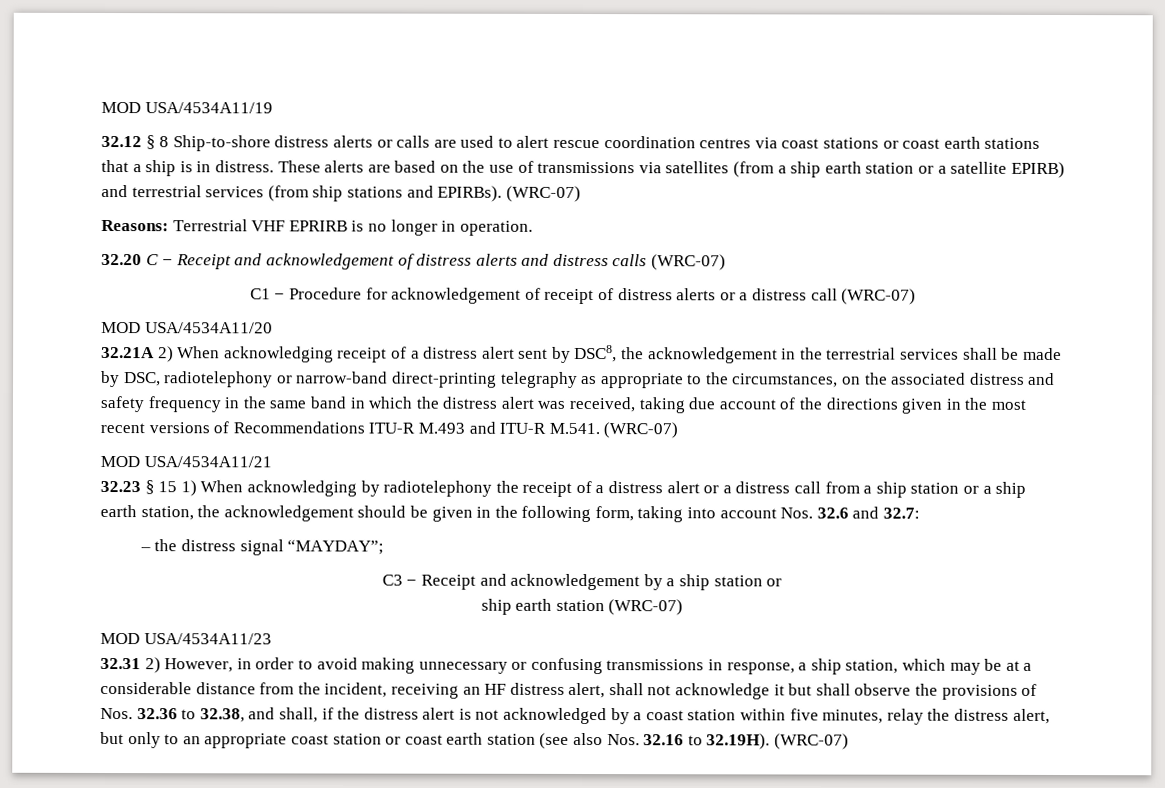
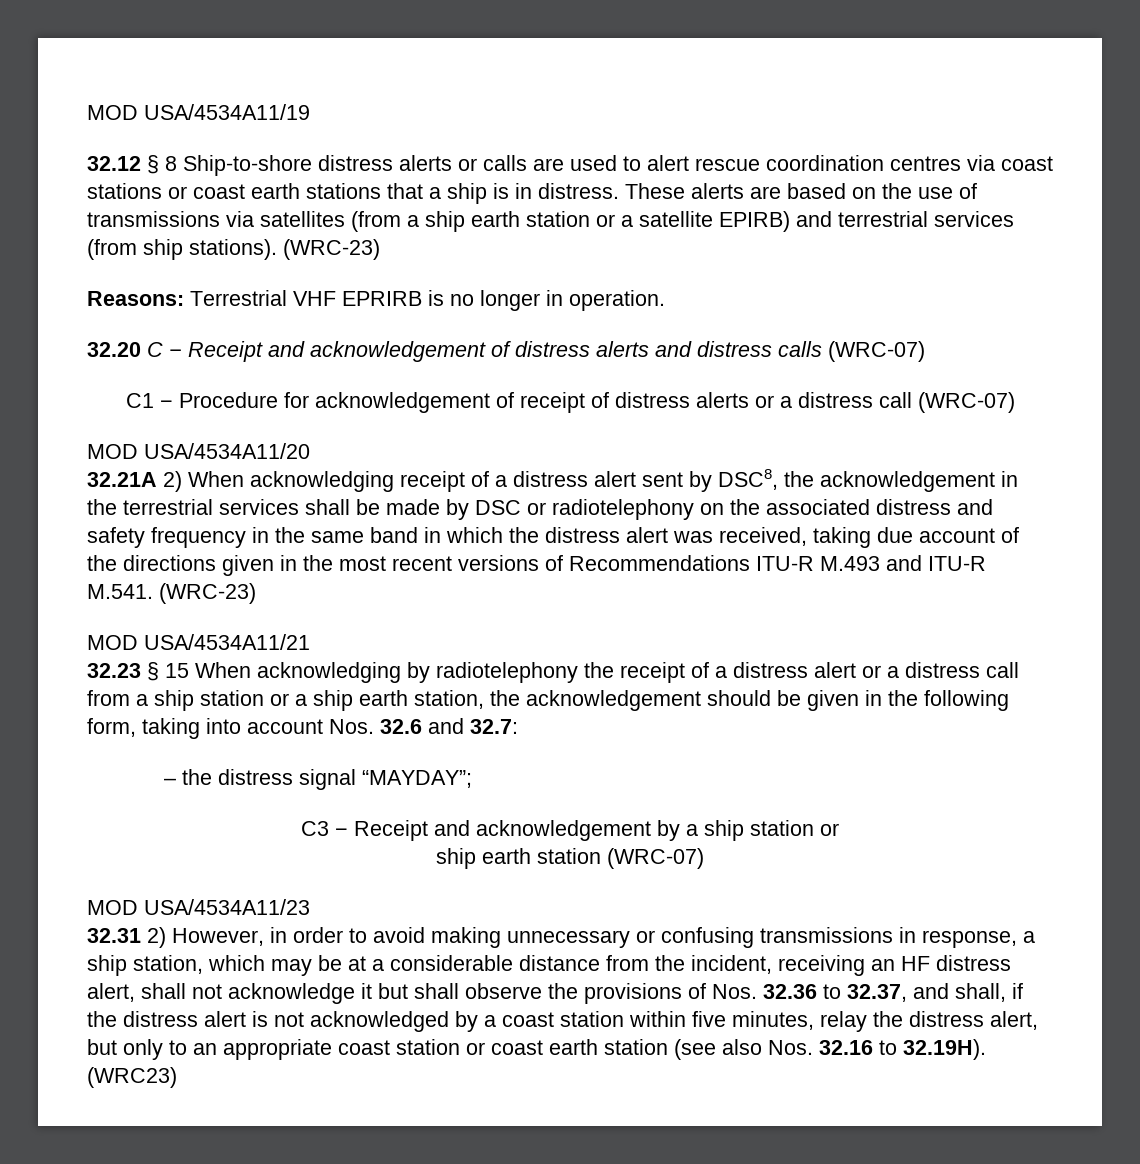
- These alerts are based on the use of transmissions via satellites (from a ship earth station or a satellite EPIRB) and terrestrial services (from ship stations and EPIRBs). (WRC-07)
+ These alerts are based on the use of transmissions via satellites (from a ship earth station or a satellite EPIRB) and terrestrial services (from ship stations). (WRC-23)
- 32.21A 2) When acknowledging receipt of a distress alert sent by DSC8, the acknowledgement in the terrestrial services shall be made by DSC, radiotelephony or narrow-band direct-printing telegraphy as appropriate to the circumstances, on the associated distress and safety frequency in the same band in which the distress alert was received, taking due account of the directions given in the most recent versions of Recommendations ITU-R M.493 and ITU-R M.541. (WRC-07)
+ 32.21A 2) When acknowledging receipt of a distress alert sent by DSC8, the acknowledgement in the terrestrial services shall be made by DSC or radiotelephony on the associated distress and safety frequency in the same band in which the distress alert was received, taking due account of the directions given in the most recent versions of Recommendations ITU-R M.493 and ITU-R M.541. (WRC-23)
- 32.23 § 15 1) When acknowledging by radiotelephony the receipt of a distress alert or a distress call from a ship station or a ship earth station, the acknowledgement should be given in the following form, taking into account Nos. 32.6 and 32.7:
+ 32.23 § 15 When acknowledging by radiotelephony the receipt of a distress alert or a distress call from a ship station or a ship earth station, the acknowledgement should be given in the following form, taking into account Nos. 32.6 and 32.7:
- 32.31 2) However, in order to avoid making unnecessary or confusing transmissions in response, a ship station, which may be at a considerable distance from the incident, receiving an HF distress alert, shall not acknowledge it but shall observe the provisions of Nos. 32.36 to 32.38, and shall, if the distress alert is not acknowledged by a coast station within five minutes, relay the distress alert, but only to an appropriate coast station or coast earth station (see also Nos. 32.16 to 32.19H). (WRC-07)
+ 32.31 2) However, in order to avoid making unnecessary or confusing transmissions in response, a ship station, which may be at a considerable distance from the incident, receiving an HF distress alert, shall not acknowledge it but shall observe the provisions of Nos. 32.36 to 32.37, and shall, if the distress alert is not acknowledged by a coast station within five minutes, relay the distress alert, but only to an appropriate coast station or coast earth station (see also Nos. 32.16 to 32.19H). (WRC23)

